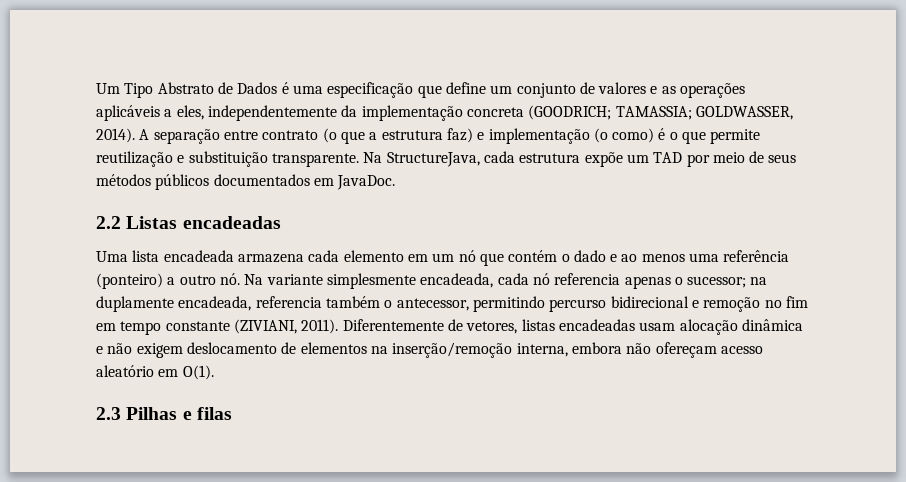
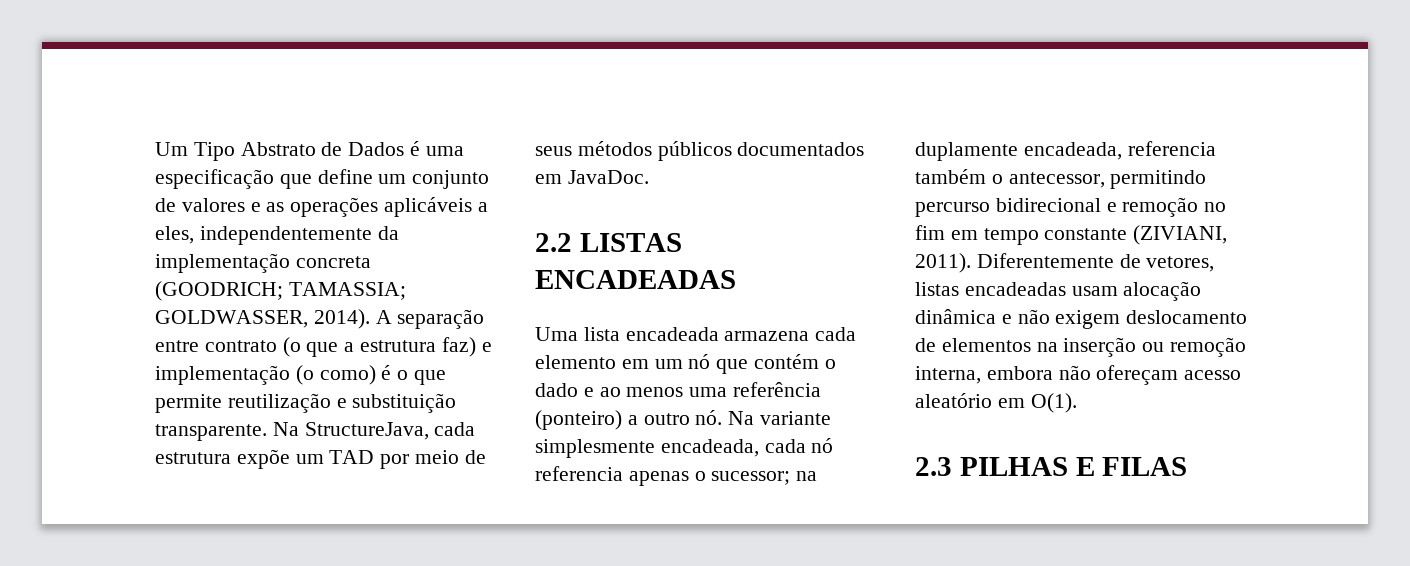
- 2.2 Listas encadeadas
+ 2.2 LISTAS ENCADEADAS
- Diferentemente de vetores, listas encadeadas usam alocação dinâmica e não exigem deslocamento de elementos na inserção/remoção interna, embora não ofereçam acesso aleatório em O(1).
+ Diferentemente de vetores, listas encadeadas usam alocação dinâmica e não exigem deslocamento de elementos na inserção ou remoção interna, embora não ofereçam acesso aleatório em O(1).
- 2.3 Pilhas e filas
+ 2.3 PILHAS E FILAS

